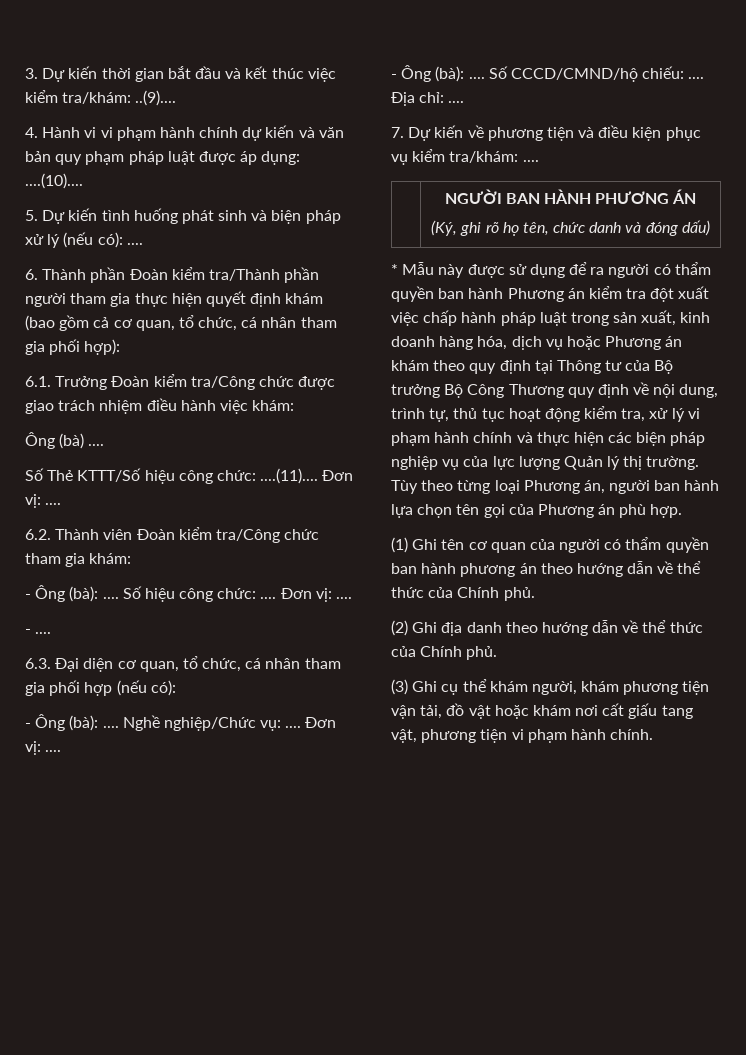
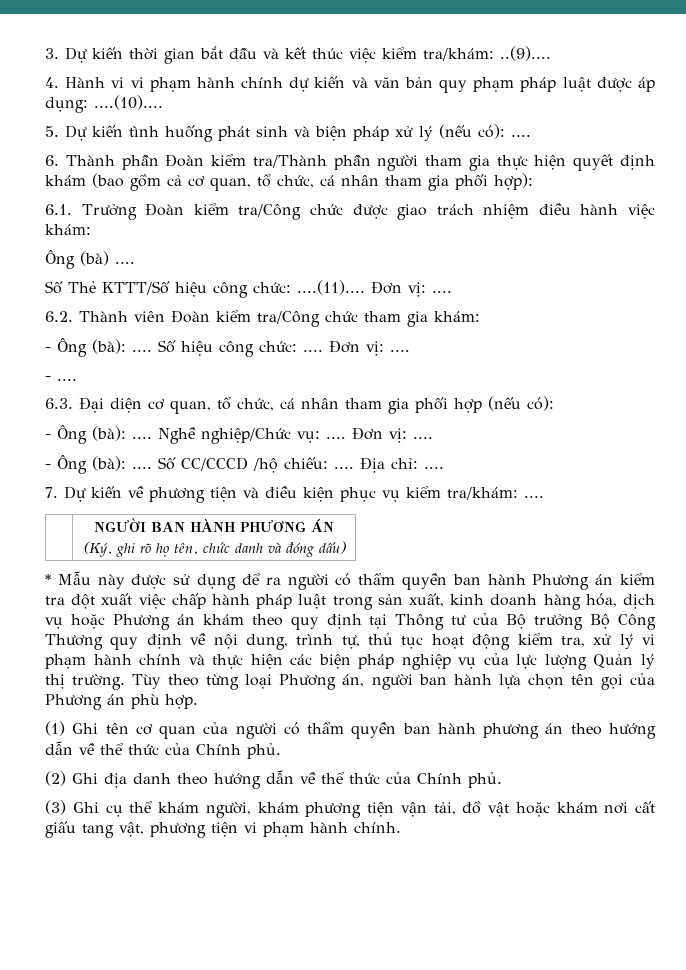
- Số CCCD/CMND/hộ chiếu: ....
+ Số CC/CCCD /hộ chiếu: ....

